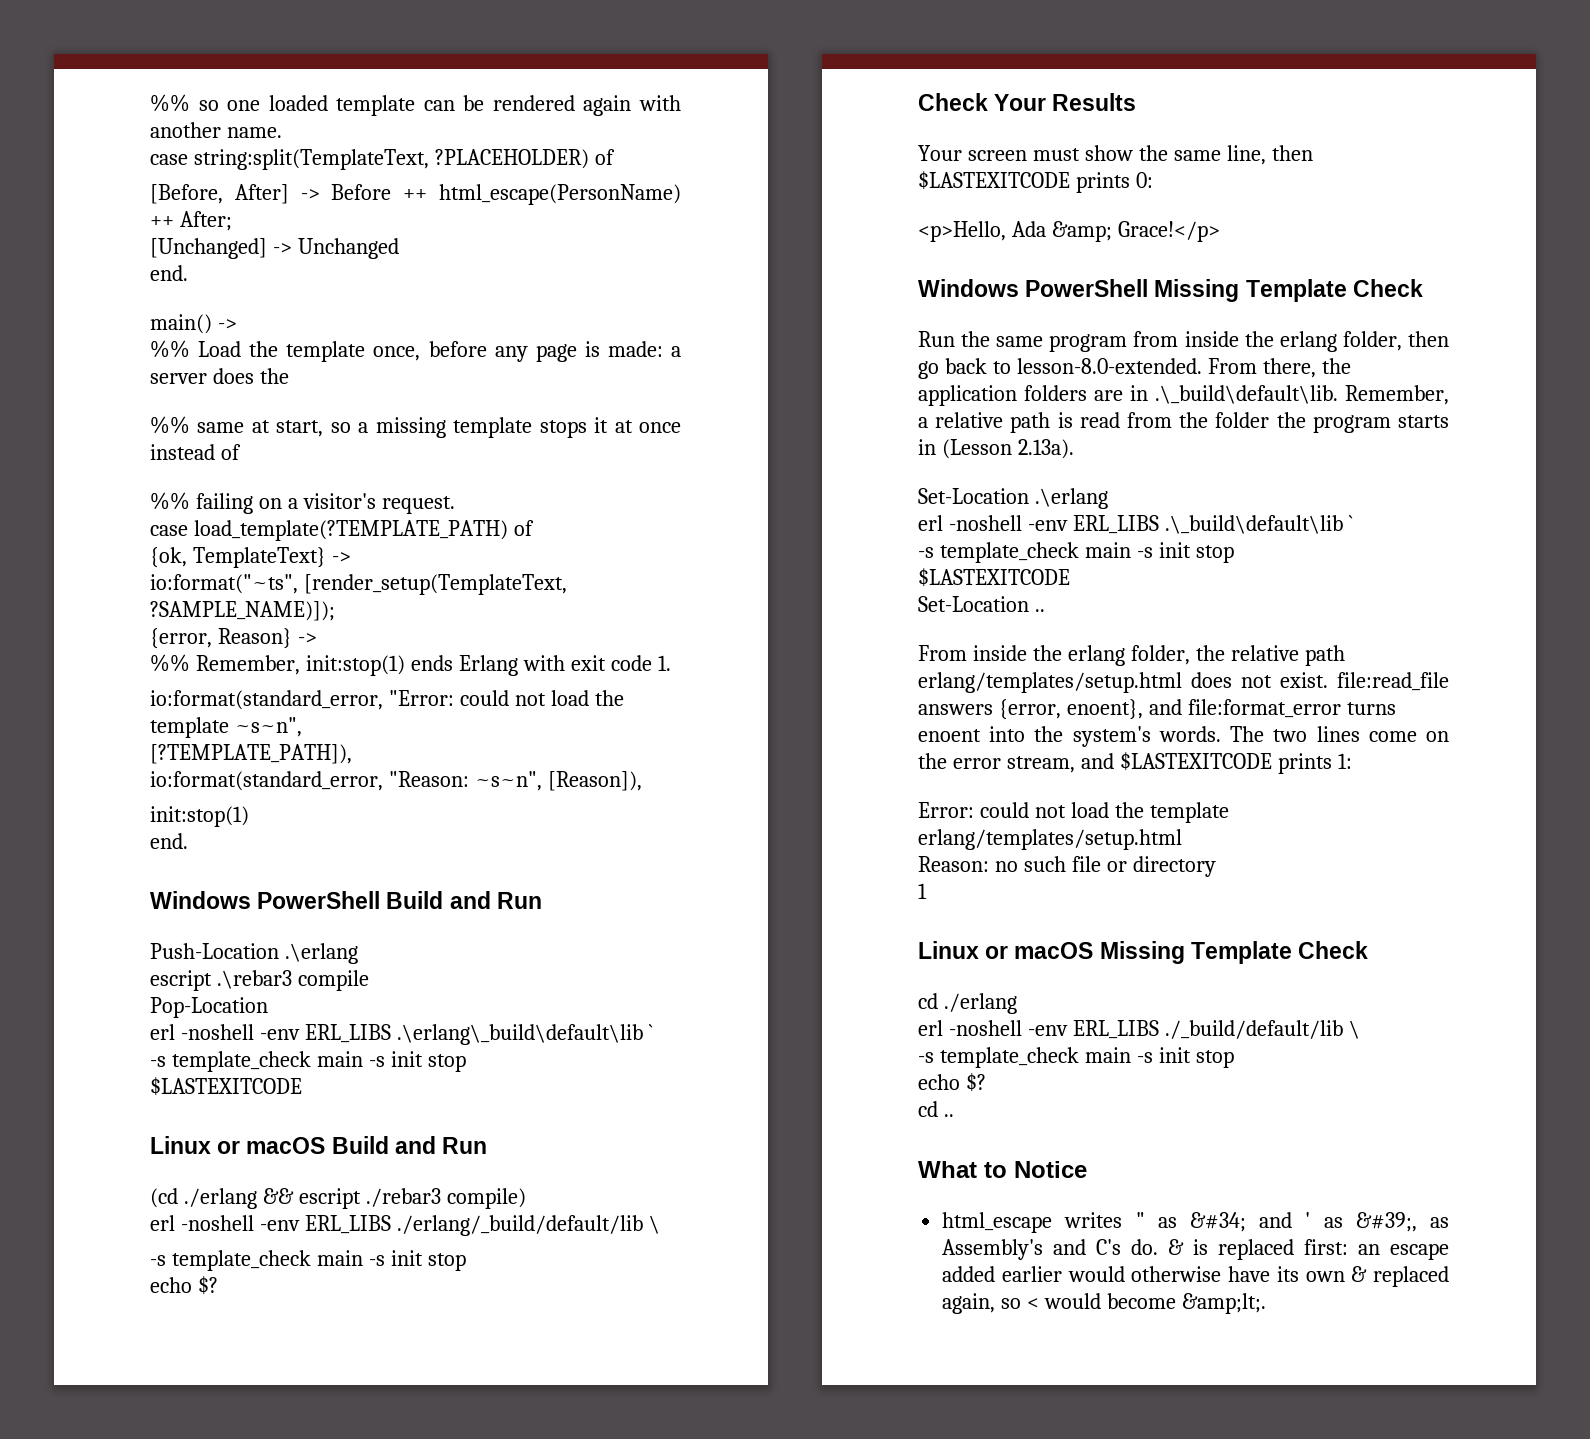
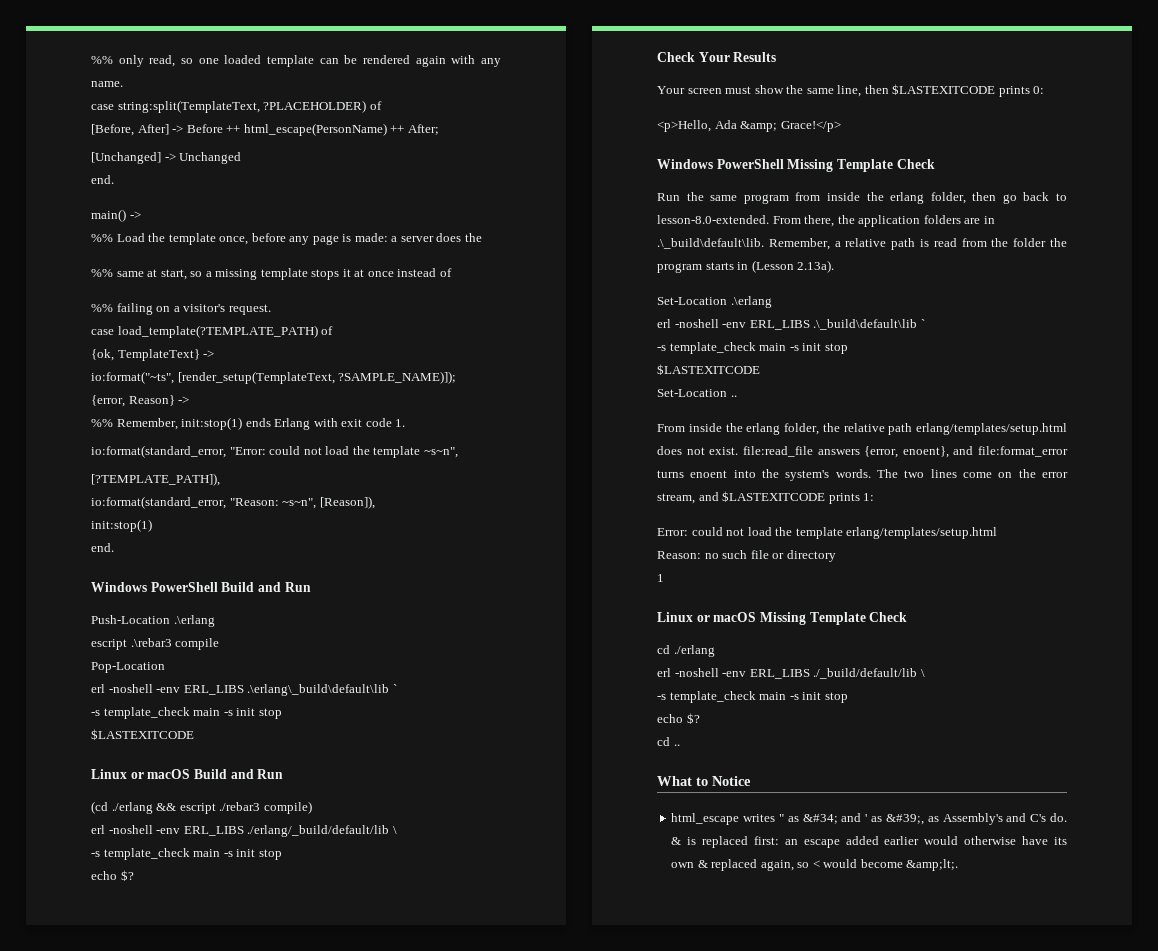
- %% so one loaded template can be rendered again with another name.
+ %% only read, so one loaded template can be rendered again with any name.

